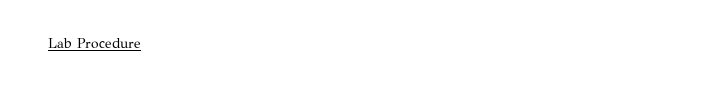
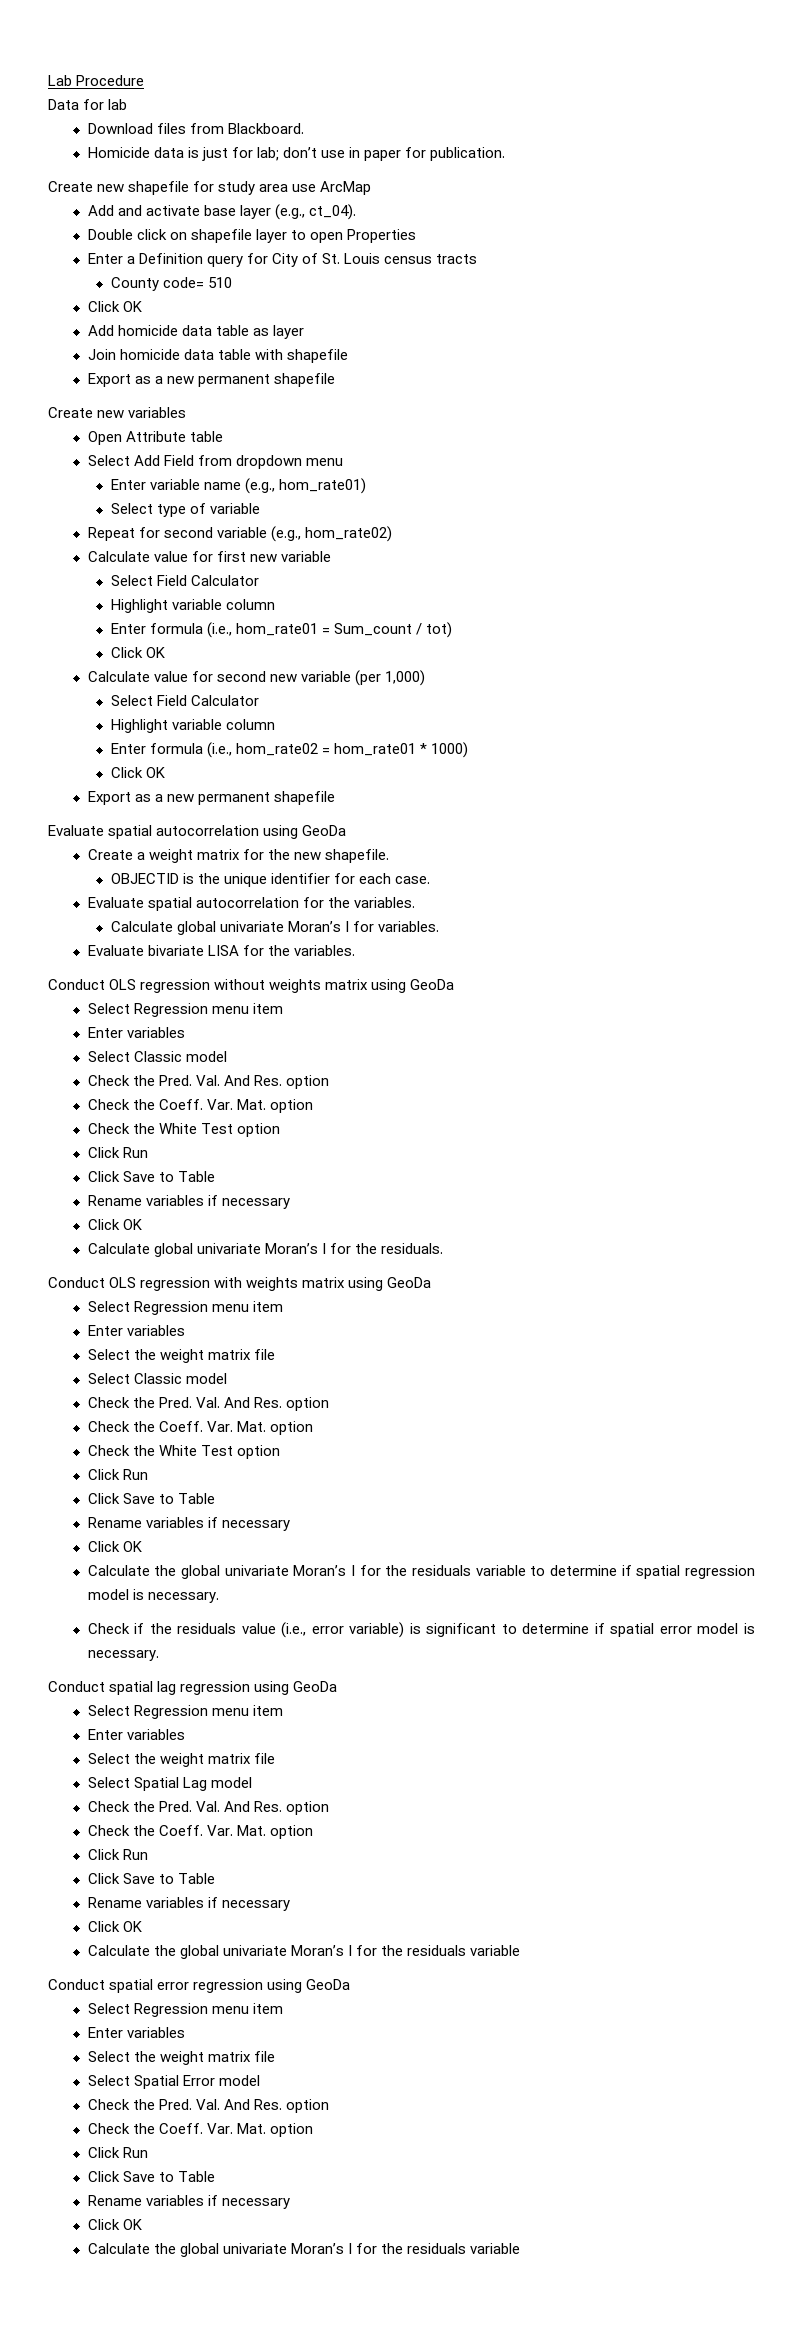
+ Data for lab
+ Download files from Blackboard.
+ Homicide data is just for lab; don’t use in paper for publication.
+ Create new shapefile for study area use ArcMap
+ Add and activate base layer (e.g., ct_04).
+ Double click on shapefile layer to open Properties
+ Enter a Definition query for City of St. Louis census tracts
+ County code= 510
+ Click OK
+ Add homicide data table as layer
+ Join homicide data table with shapefile
+ Export as a new permanent shapefile
+ Create new variables
+ Open Attribute table
+ Select Add Field from dropdown menu
+ Enter variable name (e.g., hom_rate01)
+ Select type of variable
+ Repeat for second variable (e.g., hom_rate02)
+ Calculate value for first new variable
+ Select Field Calculator
+ Highlight variable column
+ Enter formula (i.e., hom_rate01 = Sum_count / tot)
+ Click OK
+ Calculate value for second new variable (per 1,000)
+ Select Field Calculator
+ Highlight variable column
+ Enter formula (i.e., hom_rate02 = hom_rate01 * 1000)
+ Click OK
+ Export as a new permanent shapefile
+ Evaluate spatial autocorrelation using GeoDa
+ Create a weight matrix for the new shapefile.
+ OBJECTID is the unique identifier for each case.
+ Evaluate spatial autocorrelation for the variables.
+ Calculate global univariate Moran’s I for variables.
+ Evaluate bivariate LISA for the variables.
+ Conduct OLS regression without weights matrix using GeoDa
+ Select Regression menu item
+ Enter variables
+ Select Classic model
+ Check the Pred. Val. And Res. option
+ Check the Coeff. Var. Mat. option
+ Check the White Test option
+ Click Run
+ Click Save to Table
+ Rename variables if necessary
+ Click OK
+ Calculate global univariate Moran’s I for the residuals.
+ Conduct OLS regression with weights matrix using GeoDa
+ Select Regression menu item
+ Enter variables
+ Select the weight matrix file
+ Select Classic model
+ Check the Pred. Val. And Res. option
+ Check the Coeff. Var. Mat. option
+ Check the White Test option
+ Click Run
+ Click Save to Table
+ Rename variables if necessary
+ Click OK
+ Calculate the global univariate Moran’s I for the residuals variable to determine if spatial regression model is necessary.
+ Check if the residuals value (i.e., error variable) is significant to determine if spatial error model is necessary.
+ Conduct spatial lag regression using GeoDa
+ Select Regression menu item
+ Enter variables
+ Select the weight matrix file
+ Select Spatial Lag model
+ Check the Pred. Val. And Res. option
+ Check the Coeff. Var. Mat. option
+ Click Run
+ Click Save to Table
+ Rename variables if necessary
+ Click OK
+ Calculate the global univariate Moran’s I for the residuals variable
+ Conduct spatial error regression using GeoDa
+ Select Regression menu item
+ Enter variables
+ Select the weight matrix file
+ Select Spatial Error model
+ Check the Pred. Val. And Res. option
+ Check the Coeff. Var. Mat. option
+ Click Run
+ Click Save to Table
+ Rename variables if necessary
+ Click OK
+ Calculate the global univariate Moran’s I for the residuals variable

